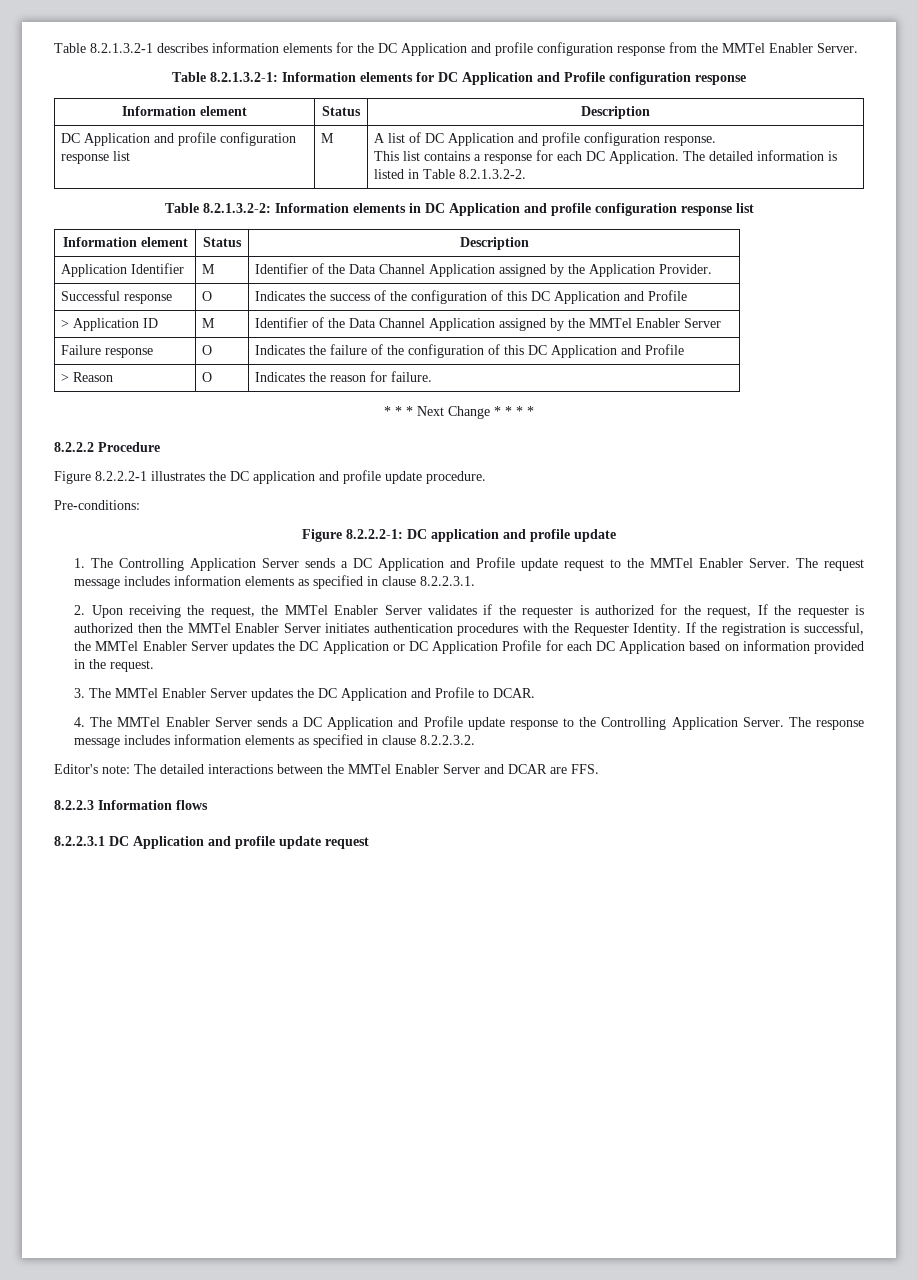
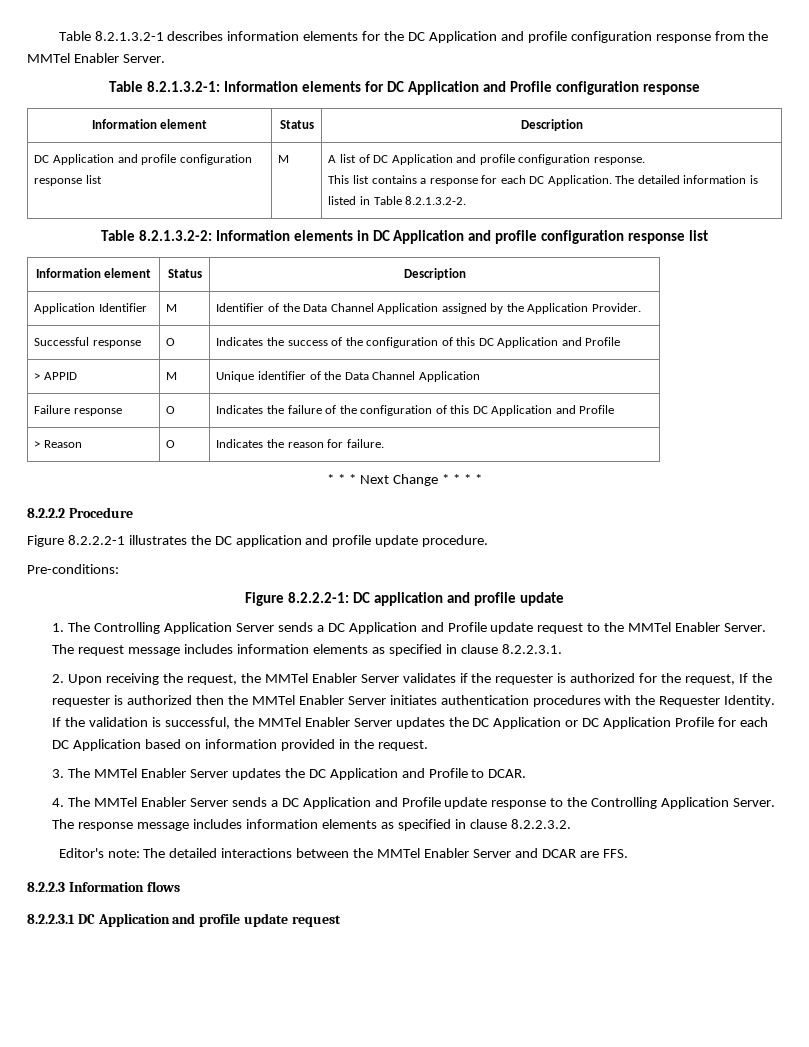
- > Application ID | M | Identifier of the Data Channel Application assigned by the MMTel Enabler Server
+ > APPID | M | Unique identifier of the Data Channel Application
- If the registration is successful, the MMTel Enabler Server updates the DC Application or DC Application Profile for each DC Application based on information provided in the request.
+ If the validation is successful, the MMTel Enabler Server updates the DC Application or DC Application Profile for each DC Application based on information provided in the request.

